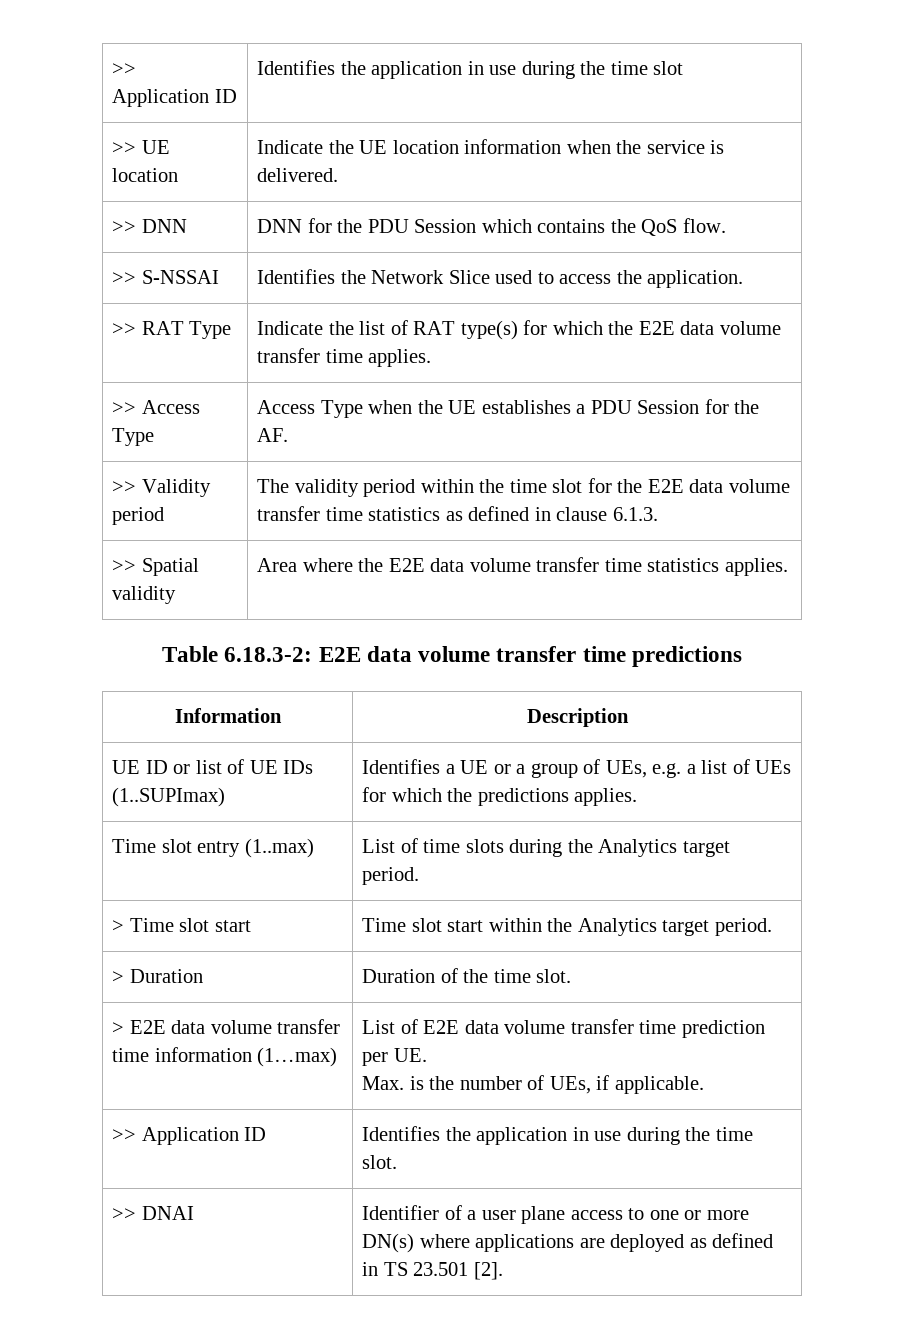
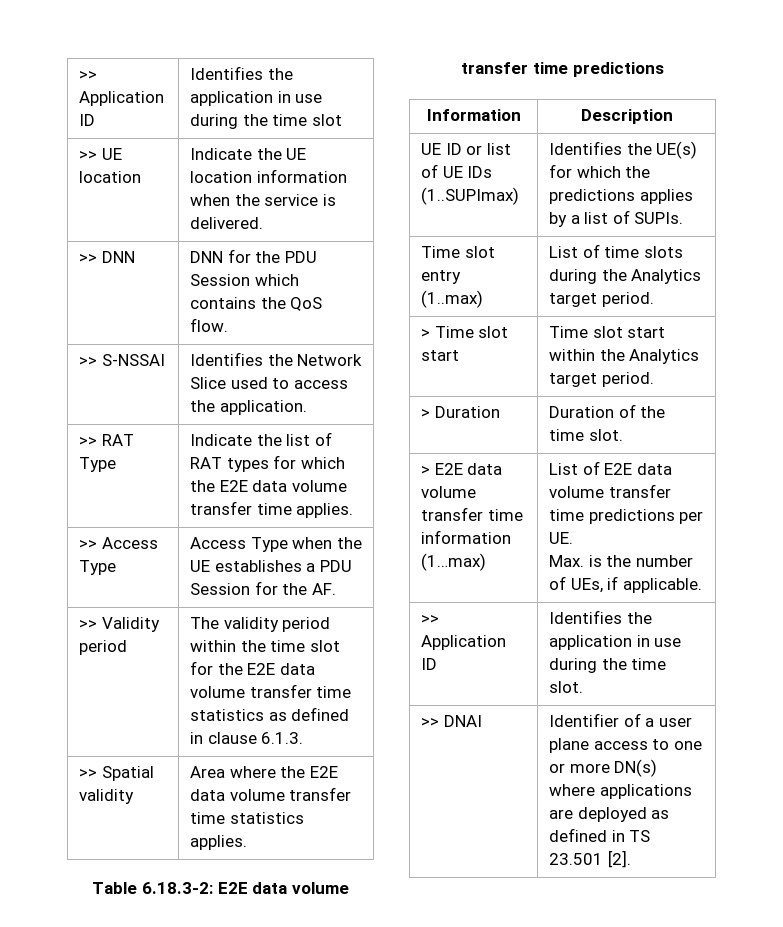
- >> RAT Type | Indicate the list of RAT type(s) for which the E2E data volume transfer time applies.
+ >> RAT Type | Indicate the list of RAT types for which the E2E data volume transfer time applies.
- UE ID or list of UE IDs (1..SUPImax) | Identifies a UE or a group of UEs, e.g. a list of UEs for which the predictions applies.
+ UE ID or list of UE IDs (1..SUPImax) | Identifies the UE(s) for which the predictions applies by a list of SUPIs.
- > E2E data volume transfer time information (1…max) | List of E2E data volume transfer time prediction per UE.
+ > E2E data volume transfer time information (1…max) | List of E2E data volume transfer time predictions per UE.

